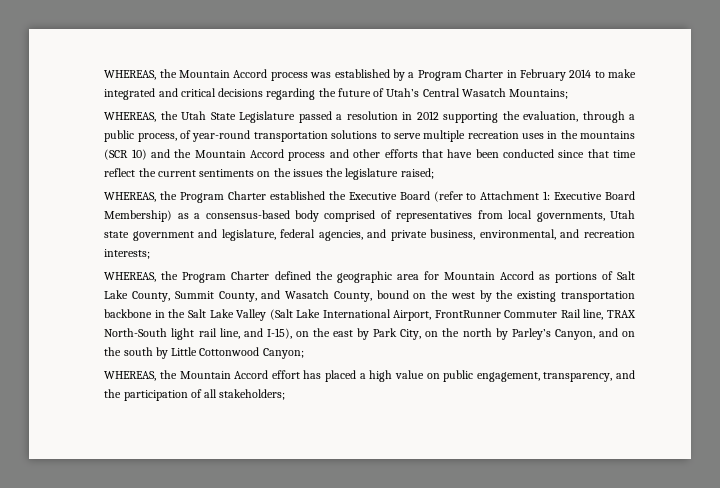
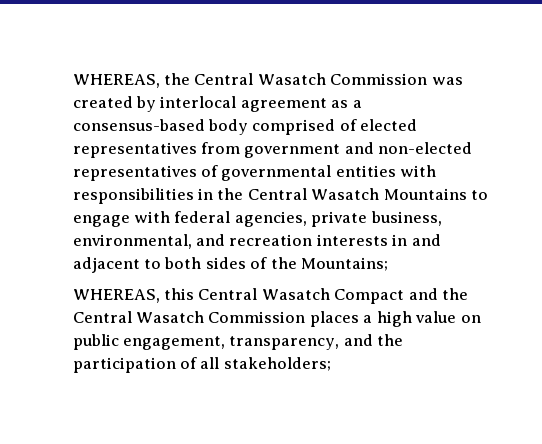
- WHEREAS, the Mountain Accord process was established by a Program Charter in February 2014 to make integrated and critical decisions regarding the future of Utah’s Central Wasatch Mountains;
- WHEREAS, the Utah State Legislature passed a resolution in 2012 supporting the evaluation, through a public process, of year-round transportation solutions to serve multiple recreation uses in the mountains (SCR 10) and the Mountain Accord process and other efforts that have been conducted since that time reflect the current sentiments on the issues the legislature raised;
- WHEREAS, the Program Charter established the Executive Board (refer to Attachment 1: Executive Board Membership) as a consensus-based body comprised of representatives from local governments, Utah state government and legislature, federal agencies, and private business, environmental, and recreation interests;
- WHEREAS, the Program Charter defined the geographic area for Mountain Accord as portions of Salt Lake County, Summit County, and Wasatch County, bound on the west by the existing transportation backbone in the Salt Lake Valley (Salt Lake International Airport, FrontRunner Commuter Rail line, TRAX North-South light rail line, and I-15), on the east by Park City, on the north by Parley’s Canyon, and on the south by Little Cottonwood Canyon;
- WHEREAS, the Mountain Accord effort has placed a high value on public engagement, transparency, and the participation of all stakeholders;
+ WHEREAS, the Central Wasatch Commission was created by interlocal agreement as a consensus-based body comprised of elected representatives from government and non-elected representatives of governmental entities with responsibilities in the Central Wasatch Mountains to engage with federal agencies, private business, environmental, and recreation interests in and adjacent to both sides of the Mountains;
+ WHEREAS, this Central Wasatch Compact and the Central Wasatch Commission places a high value on public engagement, transparency, and the participation of all stakeholders;

